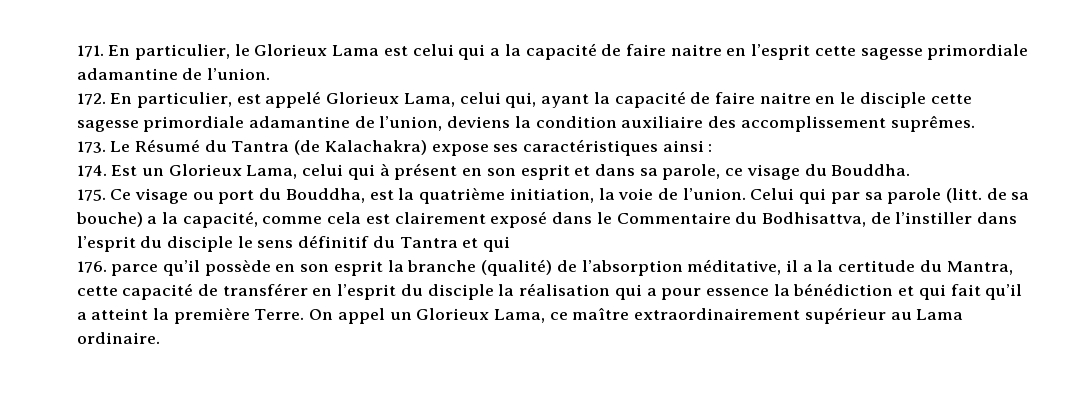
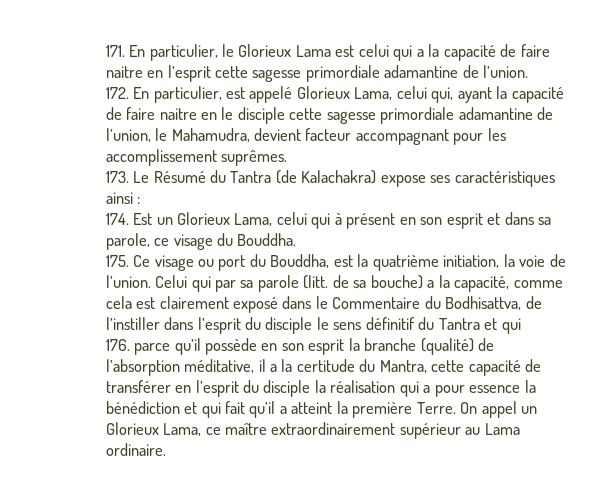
- 172. En particulier, est appelé Glorieux Lama, celui qui, ayant la capacité de faire naitre en le disciple cette sagesse primordiale adamantine de l’union, deviens la condition auxiliaire des accomplissement suprêmes.
+ 172. En particulier, est appelé Glorieux Lama, celui qui, ayant la capacité de faire naitre en le disciple cette sagesse primordiale adamantine de l’union, le Mahamudra, devient facteur accompagnant pour les accomplissement suprêmes.

